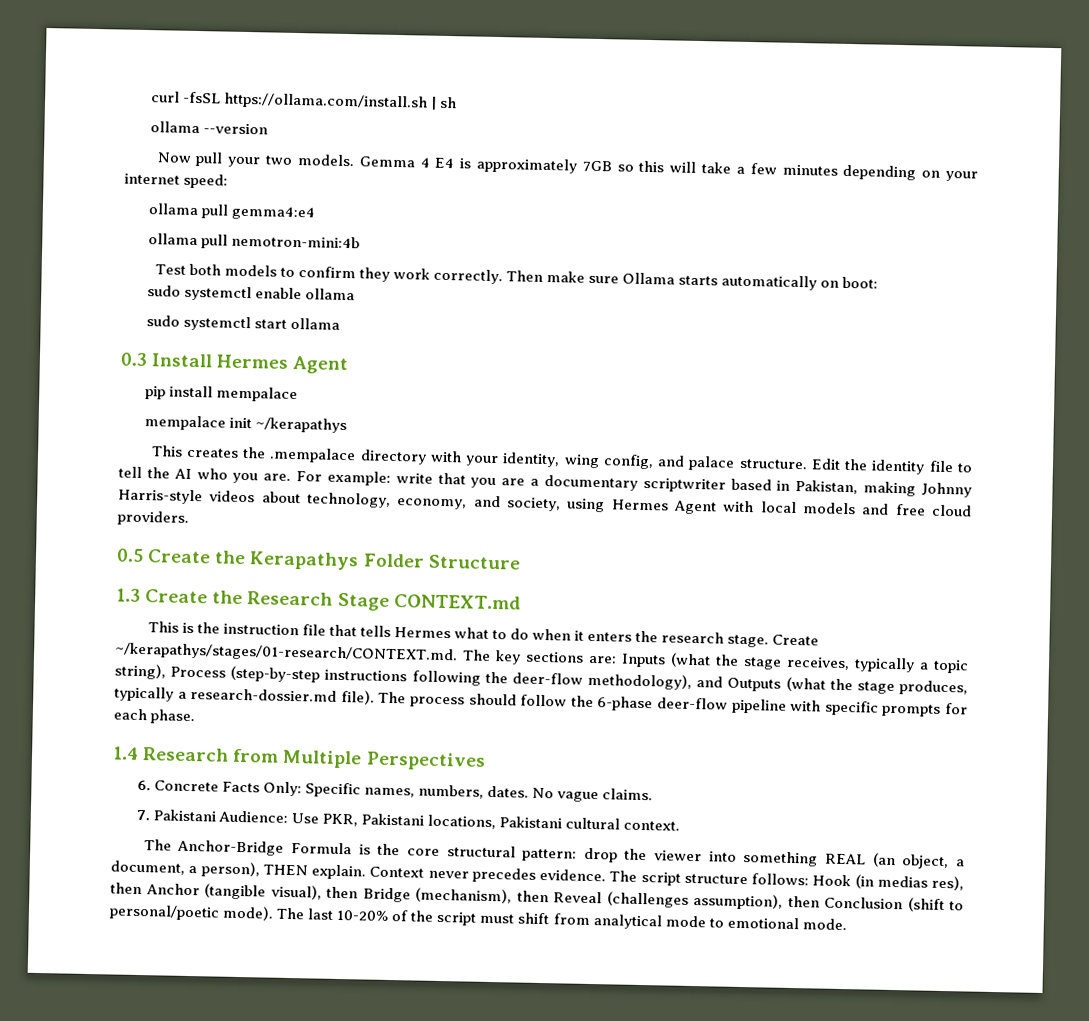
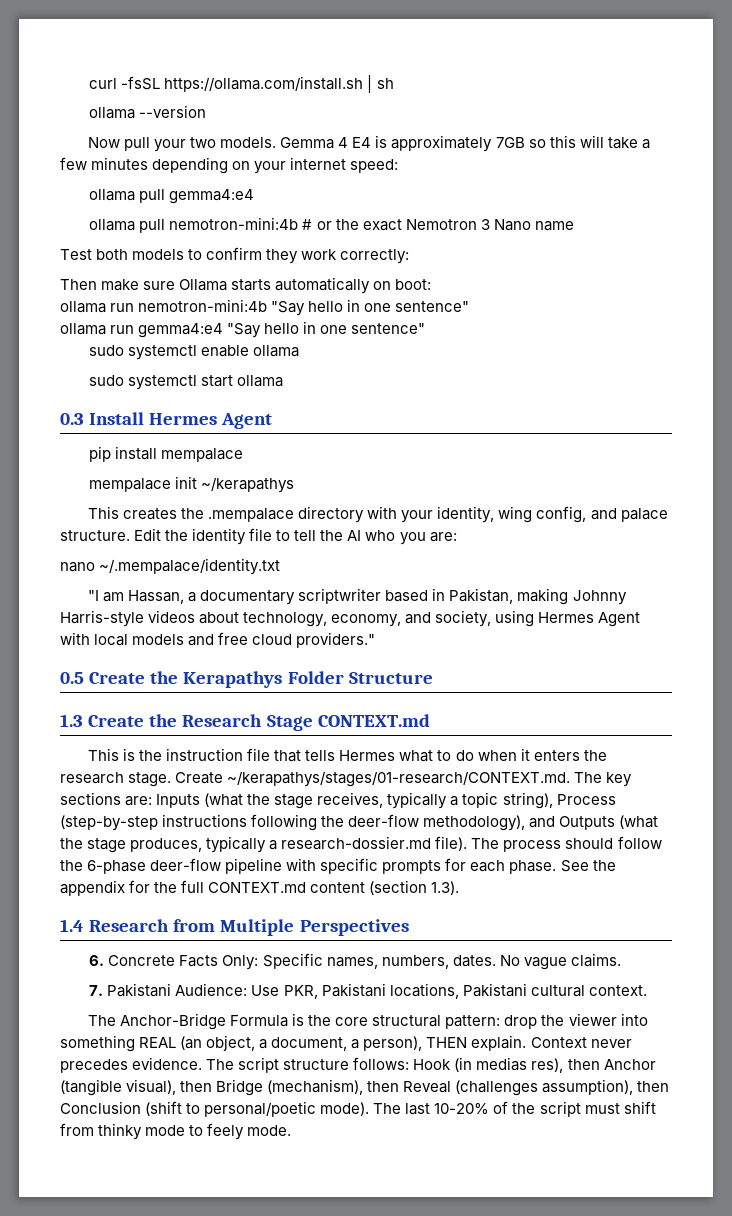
- ollama pull nemotron-mini:4b
+ ollama pull nemotron-mini:4b # or the exact Nemotron 3 Nano name
- Test both models to confirm they work correctly. Then make sure Ollama starts automatically on boot:
+ Test both models to confirm they work correctly:
+ Then make sure Ollama starts automatically on boot:
+ ollama run nemotron-mini:4b "Say hello in one sentence"
+ ollama run gemma4:e4 "Say hello in one sentence"
- Edit the identity file to tell the AI who you are. For example: write that you are a documentary scriptwriter based in Pakistan, making Johnny Harris-style videos about technology, economy, and society, using Hermes Agent with local models and free cloud providers.
+ Edit the identity file to tell the AI who you are:
+ nano ~/.mempalace/identity.txt
+ "I am Hassan, a documentary scriptwriter based in Pakistan, making Johnny Harris-style videos about technology, economy, and society, using Hermes Agent with local models and free cloud providers."
+ See the appendix for the full CONTEXT.md content (section 1.3).
- The last 10-20% of the script must shift from analytical mode to emotional mode.
+ The last 10-20% of the script must shift from thinky mode to feely mode.

